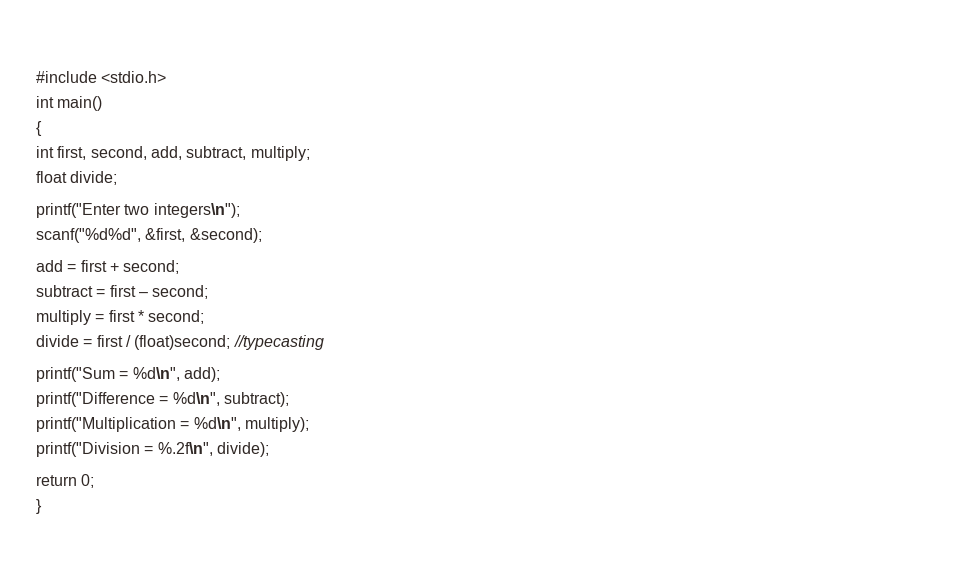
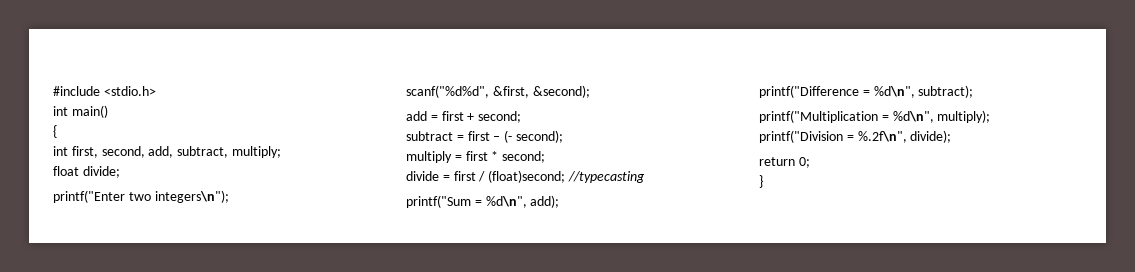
- subtract = first – second;
+ subtract = first – (- second);

